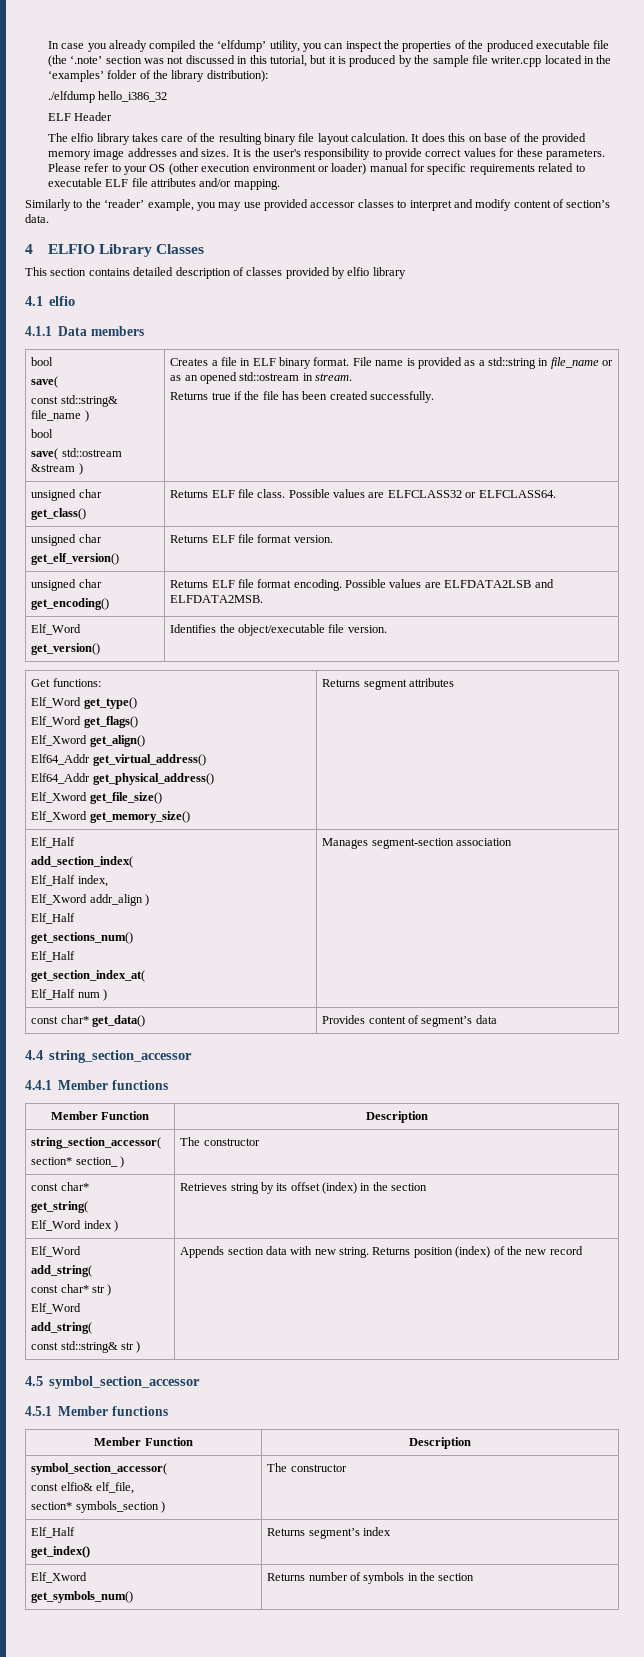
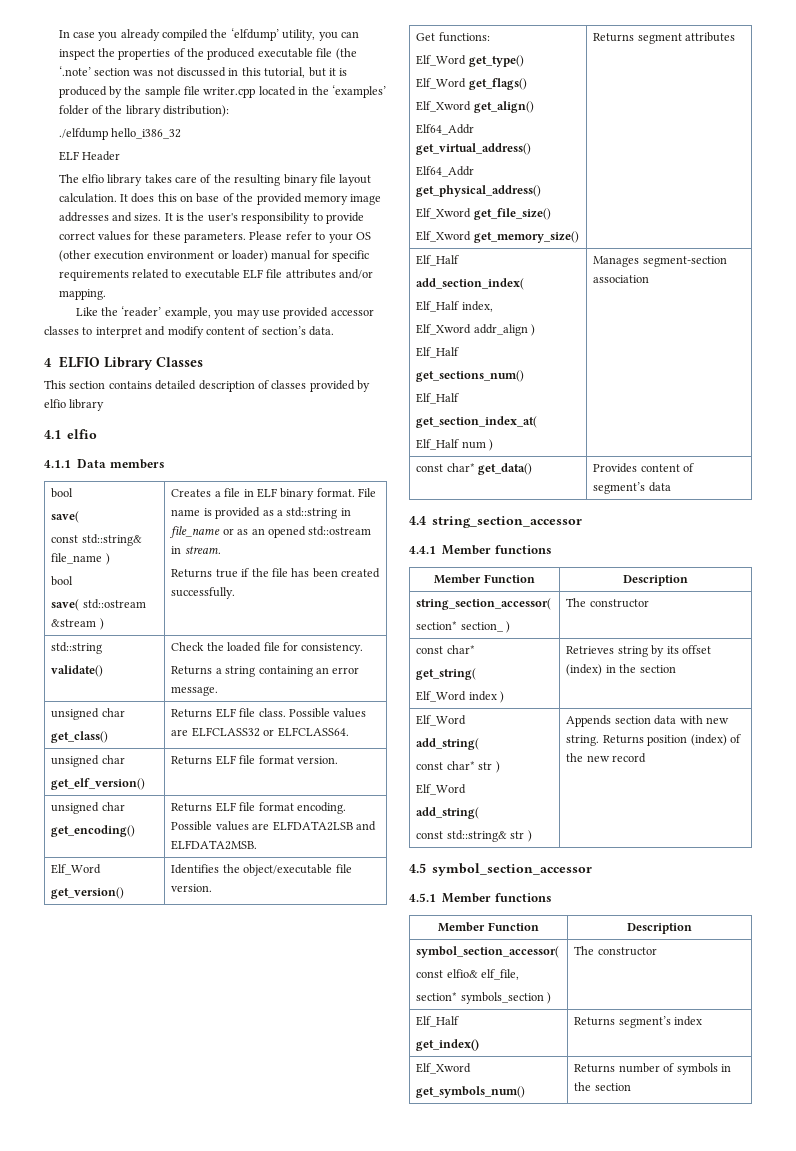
- Similarly to the ‘reader’ example, you may use provided accessor classes to interpret and modify content of section’s data.
+ Like the ‘reader’ example, you may use provided accessor classes to interpret and modify content of section’s data.
  Returns true if the file has been created successfully.
+ std::string
+ validate() | Check the loaded file for consistency.
+ Returns a string containing an error message.

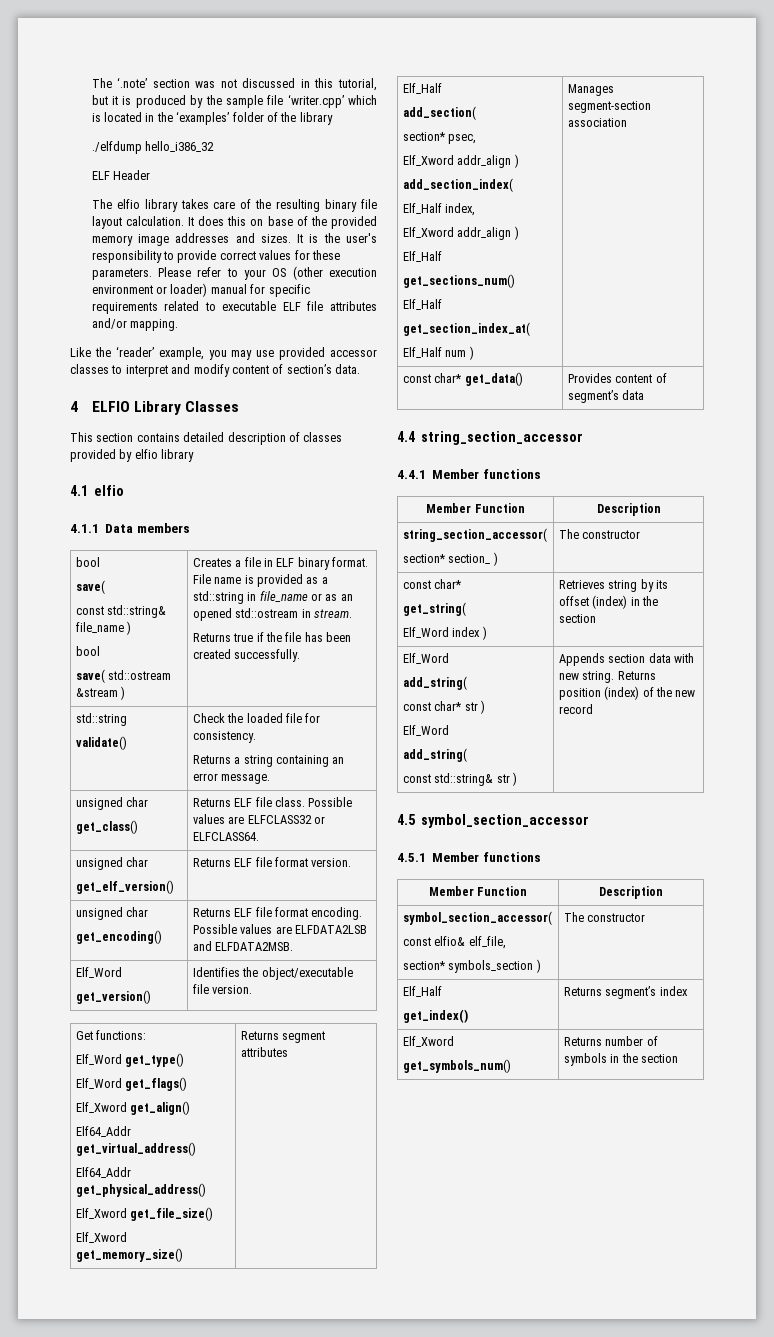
- In case you already compiled the ‘elfdump’ utility, you can inspect the properties of the produced executable file (the ‘.note’ section was not discussed in this tutorial, but it is produced by the sample file writer.cpp located in the ‘examples’ folder of the library distribution):
+ The ‘.note’ section was not discussed in this tutorial, but it is produced by the sample file ‘writer.cpp’ which is located in the ‘examples’ folder of the library
  Get functions:
  Elf_Word get_type()
  Elf_Word get_flags()
  Elf_Xword get_align()
  Elf64_Addr get_virtual_address()
  Elf64_Addr get_physical_address()
  Elf_Xword get_file_size()
  Elf_Xword get_memory_size() | Returns segment attributes
  Elf_Half
+ add_section(
+ section* psec,
+ Elf_Xword addr_align )

